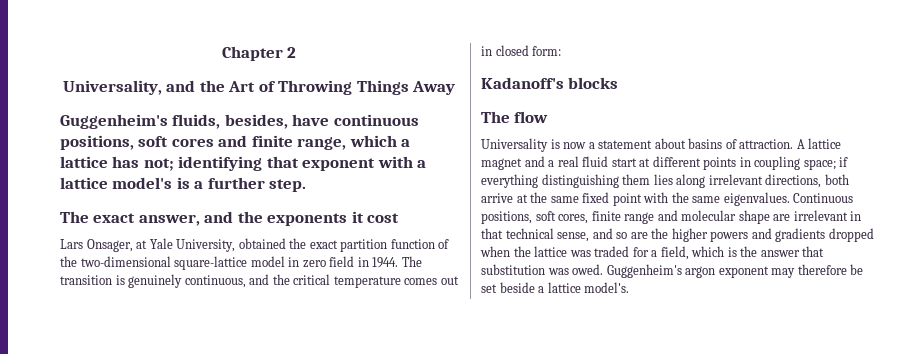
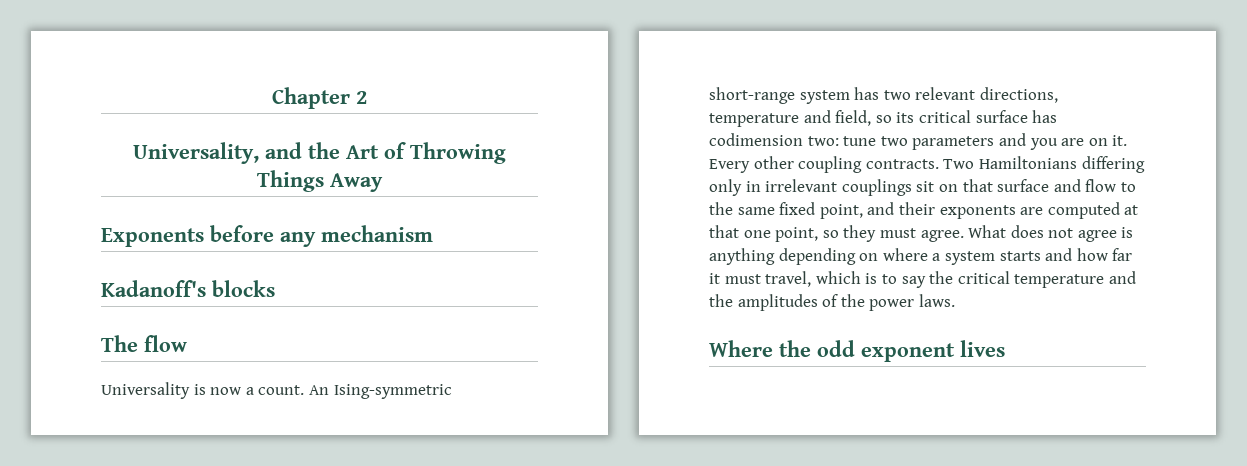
- Guggenheim's fluids, besides, have continuous positions, soft cores and finite range, which a lattice has not; identifying that exponent with a lattice model's is a further step.
- The exact answer, and the exponents it cost
- Lars Onsager, at Yale University, obtained the exact partition function of the two-dimensional square-lattice model in zero field in 1944. The transition is genuinely continuous, and the critical temperature comes out in closed form:
+ Exponents before any mechanism
- Universality is now a statement about basins of attraction. A lattice magnet and a real fluid start at different points in coupling space; if everything distinguishing them lies along irrelevant directions, both arrive at the same fixed point with the same eigenvalues. Continuous positions, soft cores, finite range and molecular shape are irrelevant in that technical sense, and so are the higher powers and gradients dropped when the lattice was traded for a field, which is the answer that substitution was owed. Guggenheim's argon exponent may therefore be set beside a lattice model's.
+ Universality is now a count. An Ising-symmetric short-range system has two relevant directions, temperature and field, so its critical surface has codimension two: tune two parameters and you are on it. Every other coupling contracts. Two Hamiltonians differing only in irrelevant couplings sit on that surface and flow to the same fixed point, and their exponents are computed at that one point, so they must agree. What does not agree is anything depending on where a system starts and how far it must travel, which is to say the critical temperature and the amplitudes of the power laws.
+ Where the odd exponent lives

